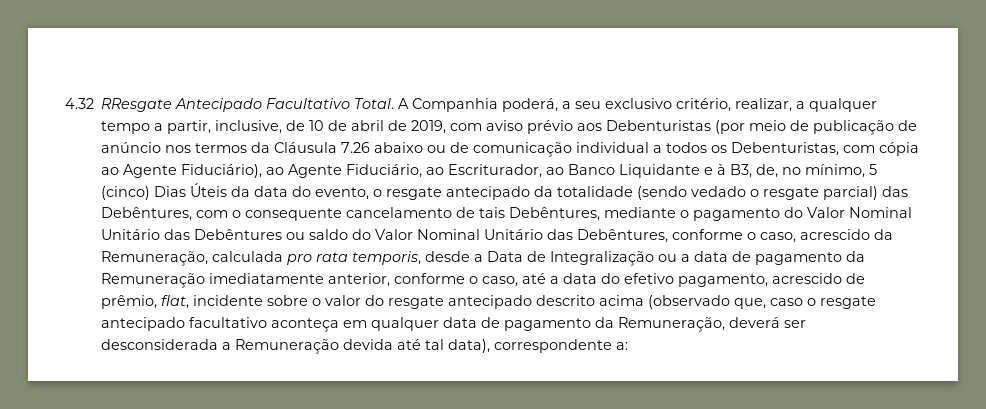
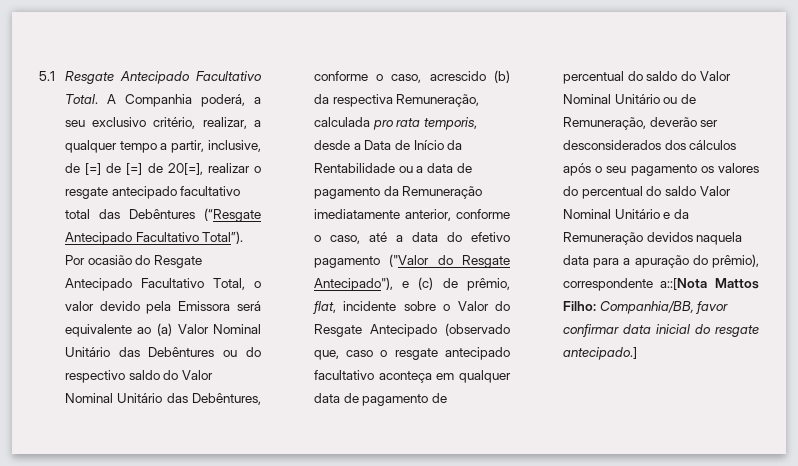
- 4.32 RResgate Antecipado Facultativo Total.
+ 5.1 Resgate Antecipado Facultativo Total.
- A Companhia poderá, a seu exclusivo critério, realizar, a qualquer tempo a partir, inclusive, de 10 de abril de 2019, com aviso prévio aos Debenturistas (por meio de publicação de anúncio nos termos da Cláusula 7.26 abaixo ou de comunicação individual a todos os Debenturistas, com cópia ao Agente Fiduciário), ao Agente Fiduciário, ao Escriturador, ao Banco Liquidante e à B3, de, no mínimo, 5 (cinco) Dias Úteis da data do evento, o resgate antecipado da totalidade (sendo vedado o resgate parcial) das Debêntures, com o consequente cancelamento de tais Debêntures, mediante o pagamento do Valor Nominal Unitário das Debêntures ou saldo do Valor Nominal Unitário das Debêntures, conforme o caso, acrescido da Remuneração, calculada pro rata temporis, desde a Data de Integralização ou a data de pagamento da Remuneração imediatamente anterior, conforme o caso, até a data do efetivo pagamento, acrescido de prêmio, flat, incidente sobre o valor do resgate antecipado descrito acima (observado que, caso o resgate antecipado facultativo aconteça em qualquer data de pagamento da Remuneração, deverá ser desconsiderada a Remuneração devida até tal data), correspondente a:
+ A Companhia poderá, a seu exclusivo critério, realizar, a qualquer tempo a partir, inclusive, de [=] de [=] de 20[=], realizar o resgate antecipado facultativo total das Debêntures (“Resgate Antecipado Facultativo Total”). Por ocasião do Resgate Antecipado Facultativo Total, o valor devido pela Emissora será equivalente ao (a) Valor Nominal Unitário das Debêntures ou do respectivo saldo do Valor Nominal Unitário das Debêntures, conforme o caso, acrescido (b) da respectiva Remuneração, calculada pro rata temporis, desde a Data de Início da Rentabilidade ou a data de pagamento da Remuneração imediatamente anterior, conforme o caso, até a data do efetivo pagamento ("Valor do Resgate Antecipado"), e (c) de prêmio, flat, incidente sobre o Valor do Resgate Antecipado (observado que, caso o resgate antecipado facultativo aconteça em qualquer data de pagamento de percentual do saldo do Valor Nominal Unitário ou de Remuneração, deverão ser desconsiderados dos cálculos após o seu pagamento os valores do percentual do saldo Valor Nominal Unitário e da Remuneração devidos naquela data para a apuração do prêmio), correspondente a::[Nota Mattos Filho: Companhia/BB, favor confirmar data inicial do resgate antecipado.]

